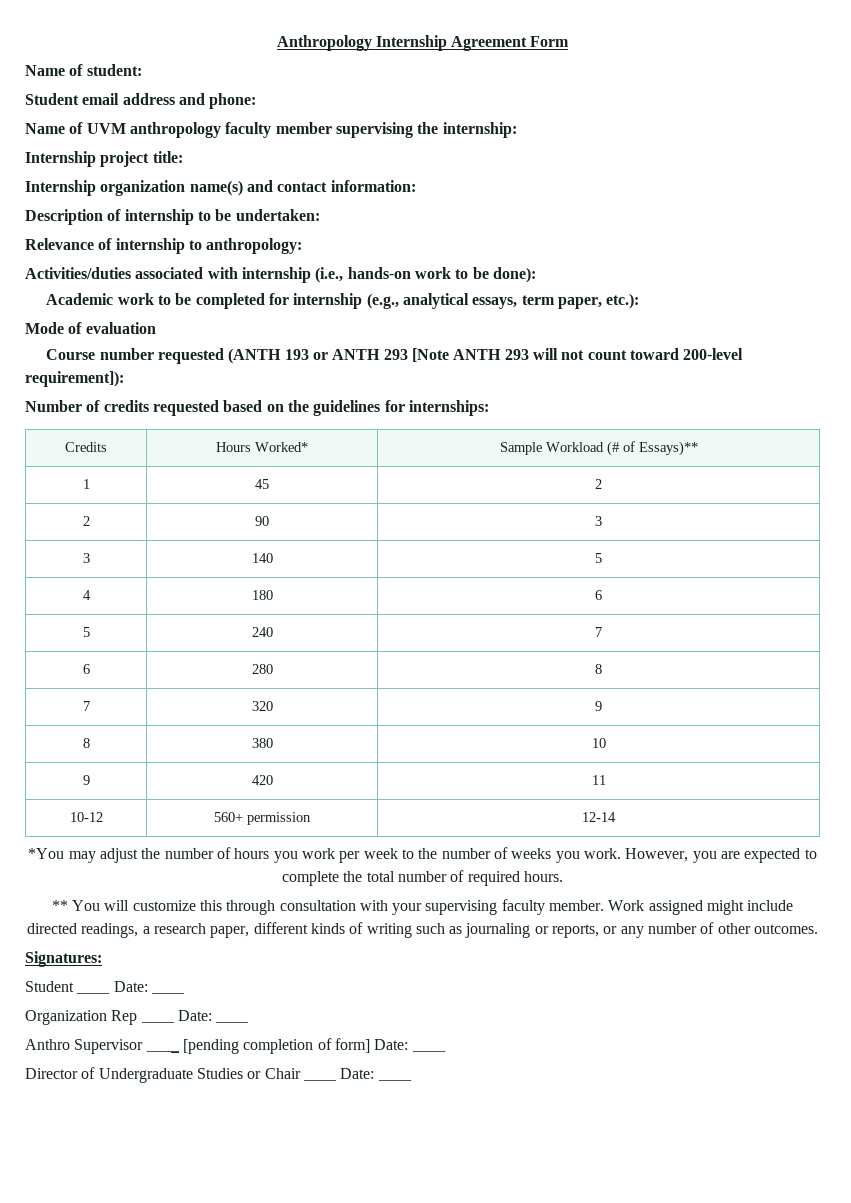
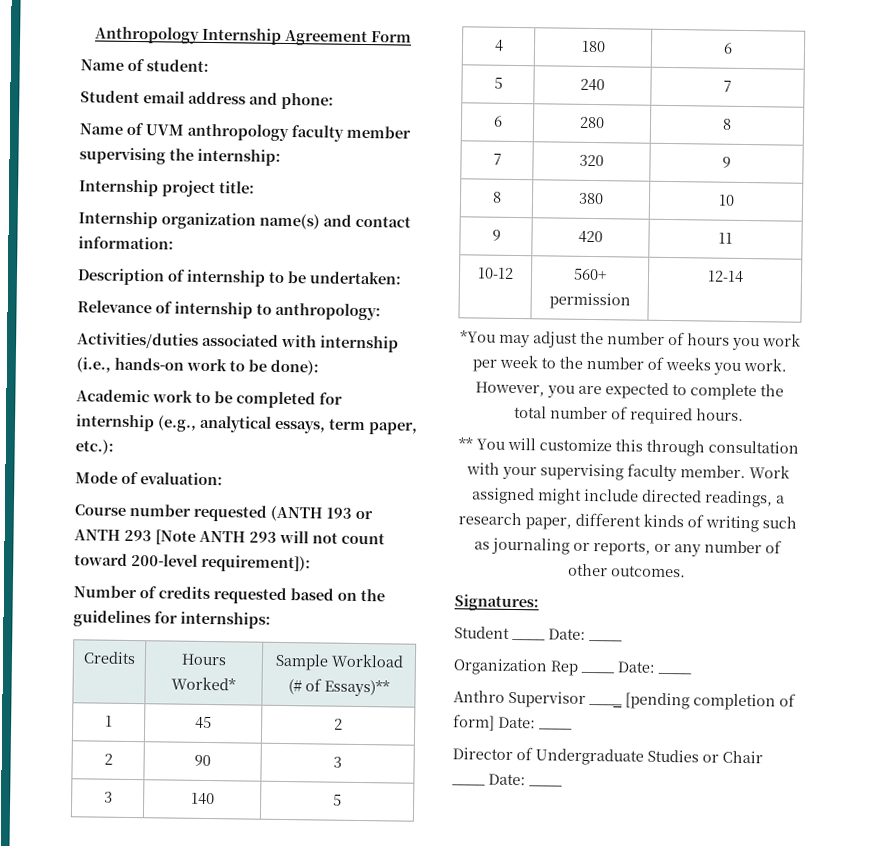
- Mode of evaluation
+ Mode of evaluation:

